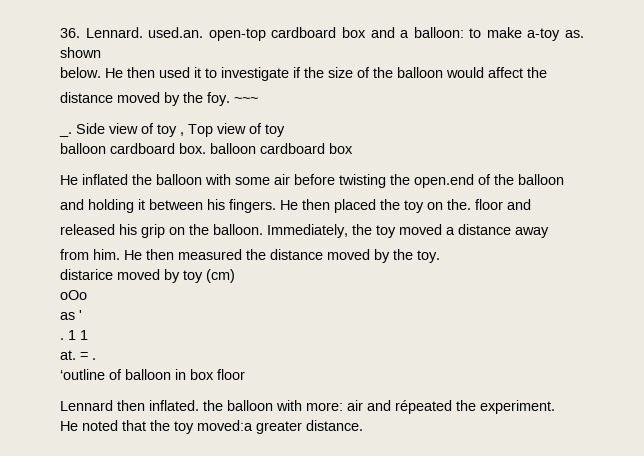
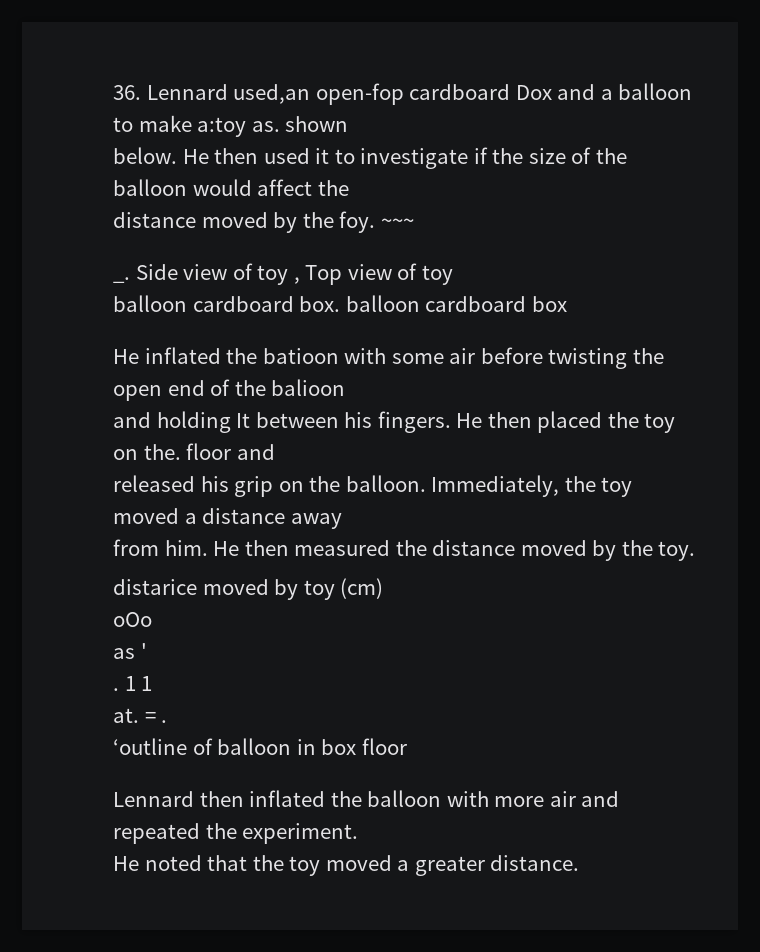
- 36. Lennard. used.an. open-top cardboard box and a balloon: to make a-toy as. shown
+ 36. Lennard used,an open-fop cardboard Dox and a balloon to make a:toy as. shown
- He inflated the balloon with some air before twisting the open.end of the balloon
+ He inflated the batioon with some air before twisting the open end of the balioon
- and holding it between his fingers.
+ and holding It between his fingers.
- Lennard then inflated. the balloon with more: air and répeated the experiment.
+ Lennard then inflated the balloon with more air and repeated the experiment.
- He noted that the toy moved:a greater distance.
+ He noted that the toy moved a greater distance.

